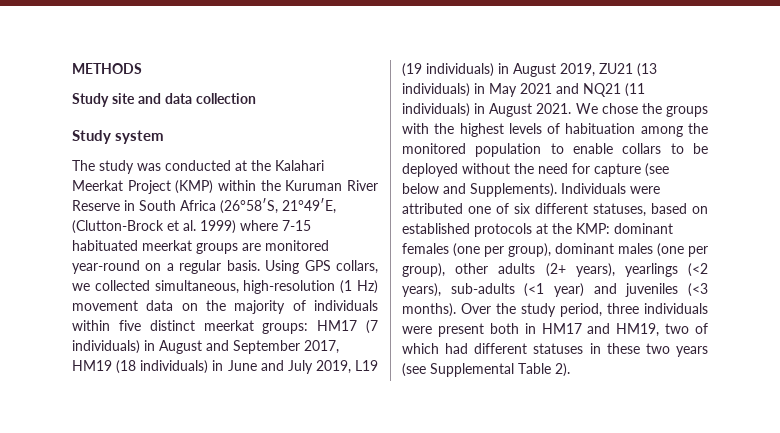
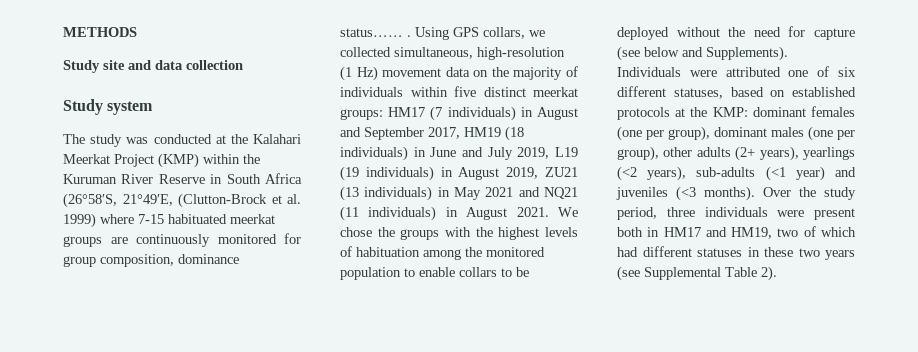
- The study was conducted at the Kalahari Meerkat Project (KMP) within the Kuruman River Reserve in South Africa (26°58′S, 21°49′E, (Clutton-Brock et al. 1999) where 7-15 habituated meerkat groups are monitored year-round on a regular basis.
+ The study was conducted at the Kalahari Meerkat Project (KMP) within the Kuruman River Reserve in South Africa (26°58′S, 21°49′E, (Clutton-Brock et al. 1999) where 7-15 habituated meerkat groups are continuously monitored for group composition, dominance status…… .

